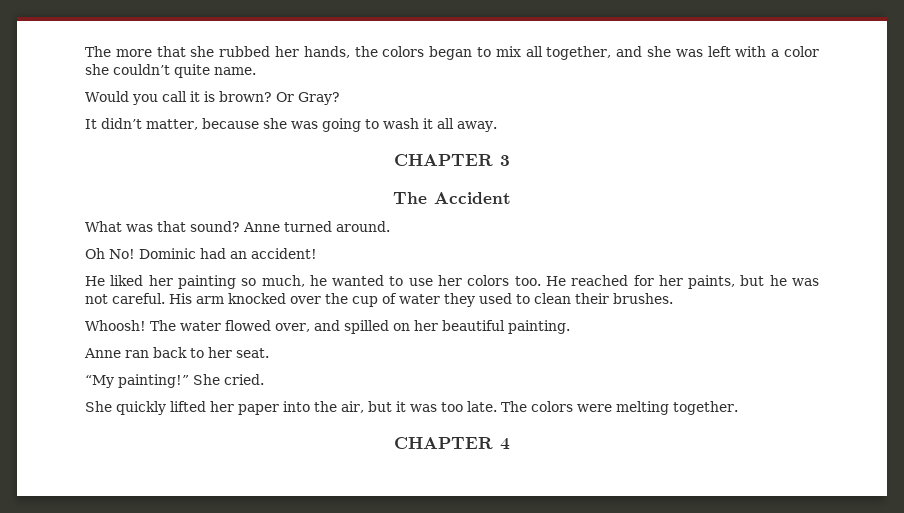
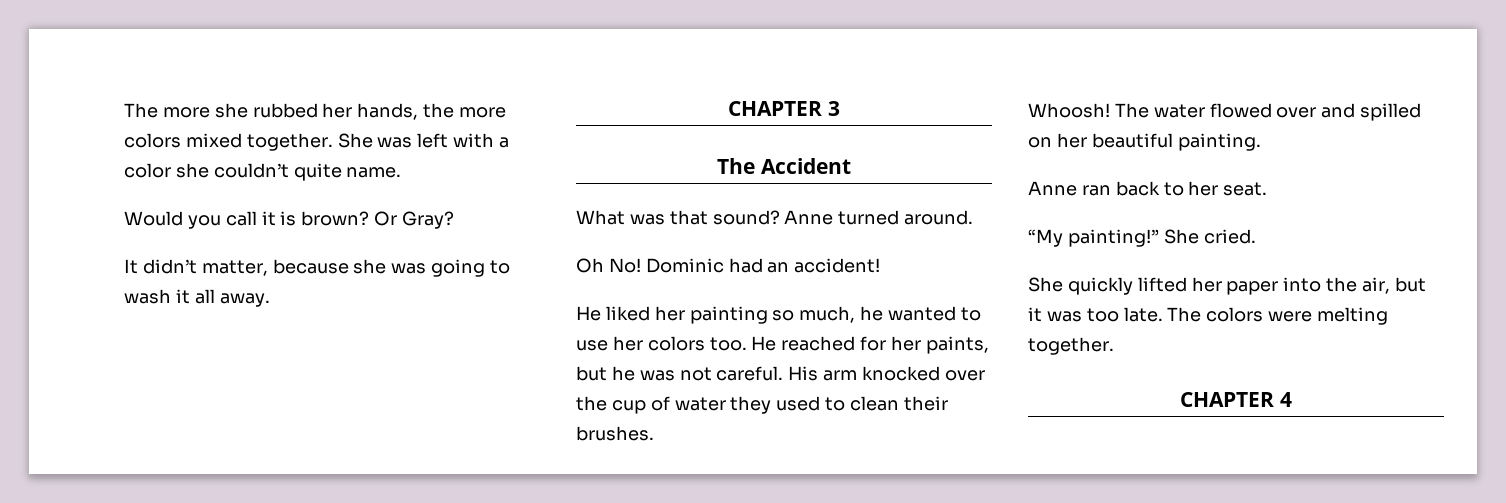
- The more that she rubbed her hands, the colors began to mix all together, and she was left with a color she couldn’t quite name.
+ The more she rubbed her hands, the more colors mixed together. She was left with a color she couldn’t quite name.
- The water flowed over, and spilled on her beautiful painting.
+ The water flowed over and spilled on her beautiful painting.

